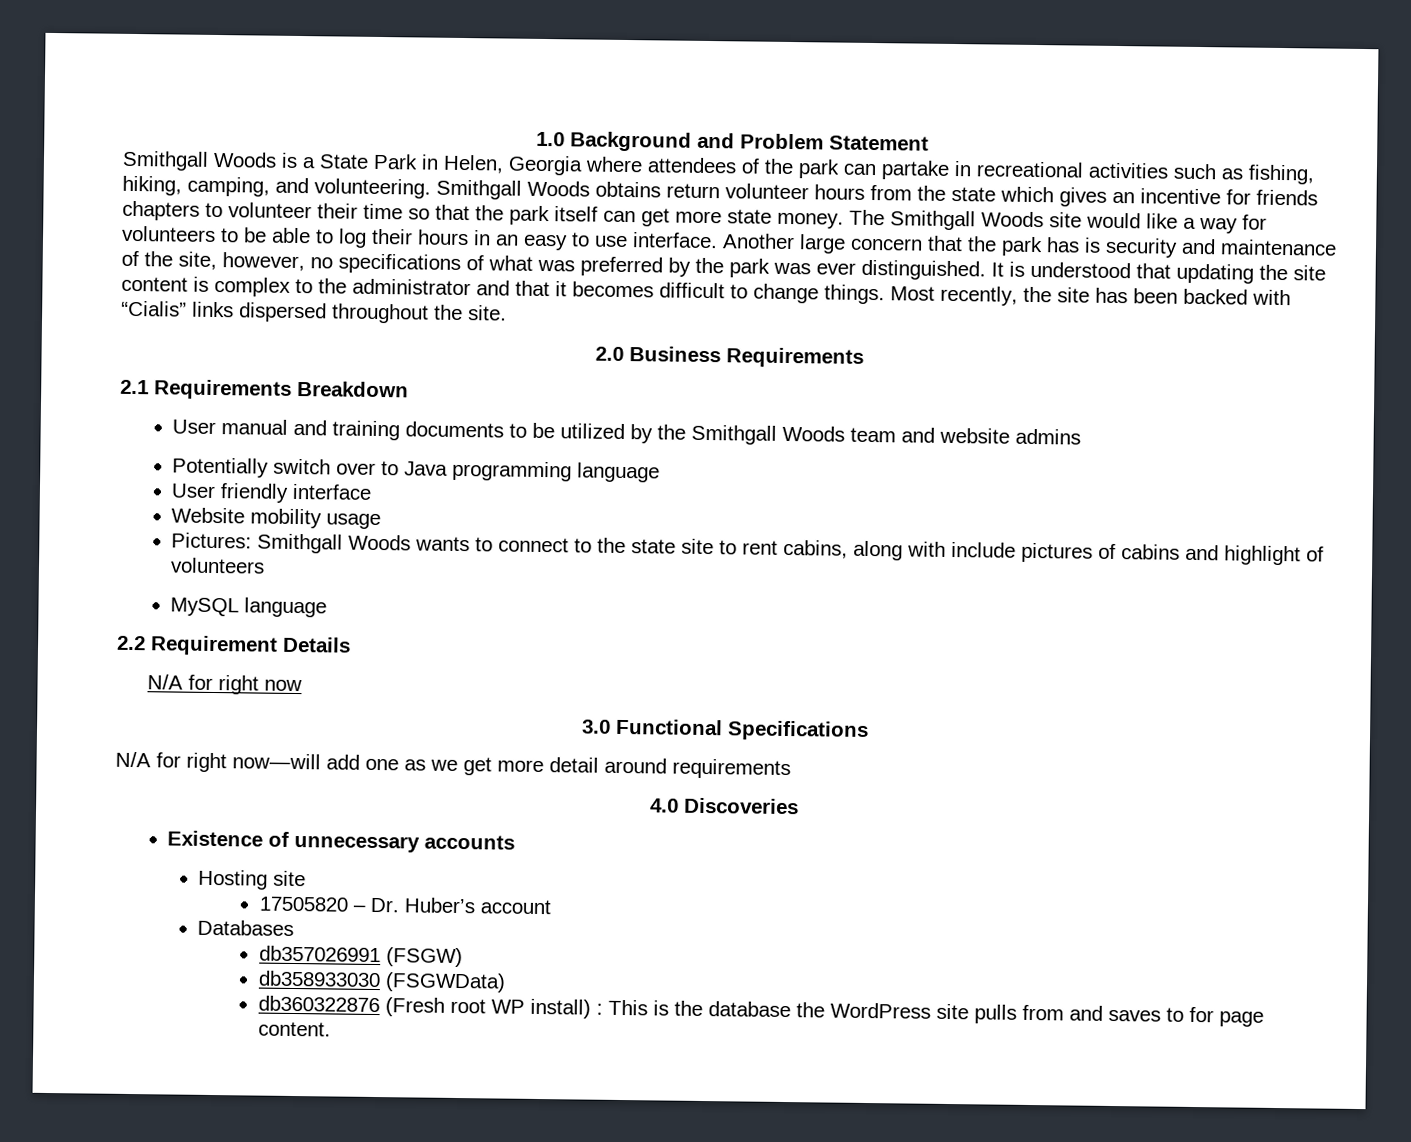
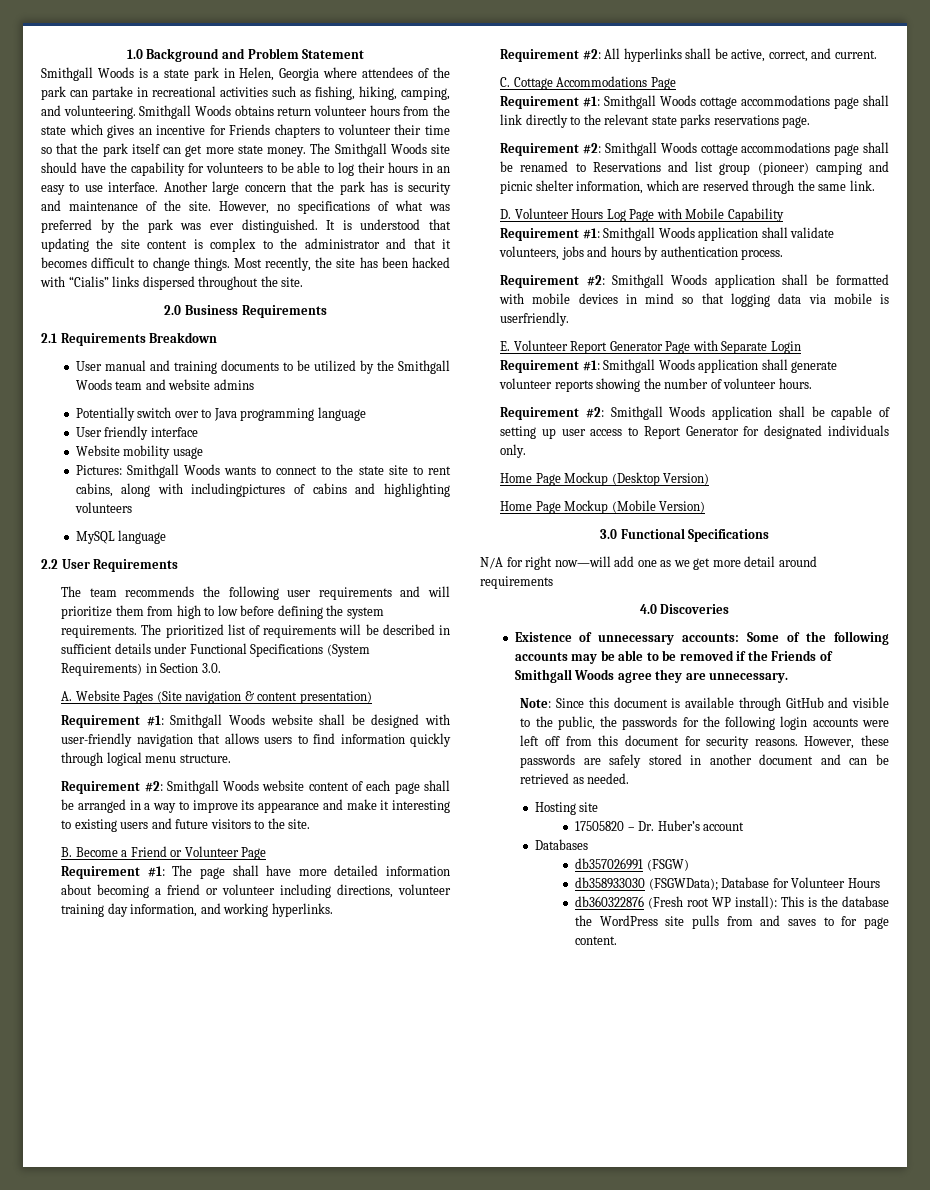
- Smithgall Woods is a State Park in Helen, Georgia where attendees of the park can partake in recreational activities such as fishing, hiking, camping, and volunteering.
+ Smithgall Woods is a state park in Helen, Georgia where attendees of the park can partake in recreational activities such as fishing, hiking, camping, and volunteering.
- Smithgall Woods obtains return volunteer hours from the state which gives an incentive for friends chapters to volunteer their time so that the park itself can get more state money.
+ Smithgall Woods obtains return volunteer hours from the state which gives an incentive for Friends chapters to volunteer their time so that the park itself can get more state money.
- The Smithgall Woods site would like a way for volunteers to be able to log their hours in an easy to use interface.
+ The Smithgall Woods site should have the capability for volunteers to be able to log their hours in an easy to use interface.
- Another large concern that the park has is security and maintenance of the site, however, no specifications of what was preferred by the park was ever distinguished.
+ Another large concern that the park has is security and maintenance of the site. However, no specifications of what was preferred by the park was ever distinguished.
- Most recently, the site has been backed with “Cialis” links dispersed throughout the site.
+ Most recently, the site has been hacked with “Cialis” links dispersed throughout the site.
- Pictures: Smithgall Woods wants to connect to the state site to rent cabins, along with include pictures of cabins and highlight of volunteers
+ Pictures: Smithgall Woods wants to connect to the state site to rent cabins, along with includingpictures of cabins and highlighting volunteers
- 2.2 Requirement Details
- N/A for right now
+ 2.2 User Requirements
+ The team recommends the following user requirements and will prioritize them from high to low before defining the system requirements. The prioritized list of requirements will be described in sufficient details under Functional Specifications (System Requirements) in Section 3.0.
+ A. Website Pages (Site navigation & content presentation)
+ Requirement #1: Smithgall Woods website shall be designed with user-friendly navigation that allows users to find information quickly through logical menu structure.
+ Requirement #2: Smithgall Woods website content of each page shall be arranged in a way to improve its appearance and make it interesting to existing users and future visitors to the site.
+ B. Become a Friend or Volunteer Page
+ Requirement #1: The page shall have more detailed information about becoming a friend or volunteer including directions, volunteer training day information, and working hyperlinks.
+ Requirement #2: All hyperlinks shall be active, correct, and current.
+ C. Cottage Accommodations Page
+ Requirement #1: Smithgall Woods cottage accommodations page shall link directly to the relevant state parks reservations page.
+ Requirement #2: Smithgall Woods cottage accommodations page shall be renamed to Reservations and list group (pioneer) camping and picnic shelter information, which are reserved through the same link.
+ D. Volunteer Hours Log Page with Mobile Capability
+ Requirement #1: Smithgall Woods application shall validate volunteers, jobs and hours by authentication process.
+ Requirement #2: Smithgall Woods application shall be formatted with mobile devices in mind so that logging data via mobile is userfriendly.
+ E. Volunteer Report Generator Page with Separate Login
+ Requirement #1: Smithgall Woods application shall generate volunteer reports showing the number of volunteer hours.
+ Requirement #2: Smithgall Woods application shall be capable of setting up user access to Report Generator for designated individuals only.
+ Home Page Mockup (Desktop Version)
+ Home Page Mockup (Mobile Version)
- Existence of unnecessary accounts
+ Existence of unnecessary accounts: Some of the following accounts may be able to be removed if the Friends of Smithgall Woods agree they are unnecessary.
+ Note: Since this document is available through GitHub and visible to the public, the passwords for the following login accounts were left off from this document for security reasons. However, these passwords are safely stored in another document and can be retrieved as needed.
- db358933030 (FSGWData)
+ db358933030 (FSGWData); Database for Volunteer Hours
- db360322876 (Fresh root WP install) : This is the database the WordPress site pulls from and saves to for page content.
+ db360322876 (Fresh root WP install): This is the database the WordPress site pulls from and saves to for page content.

